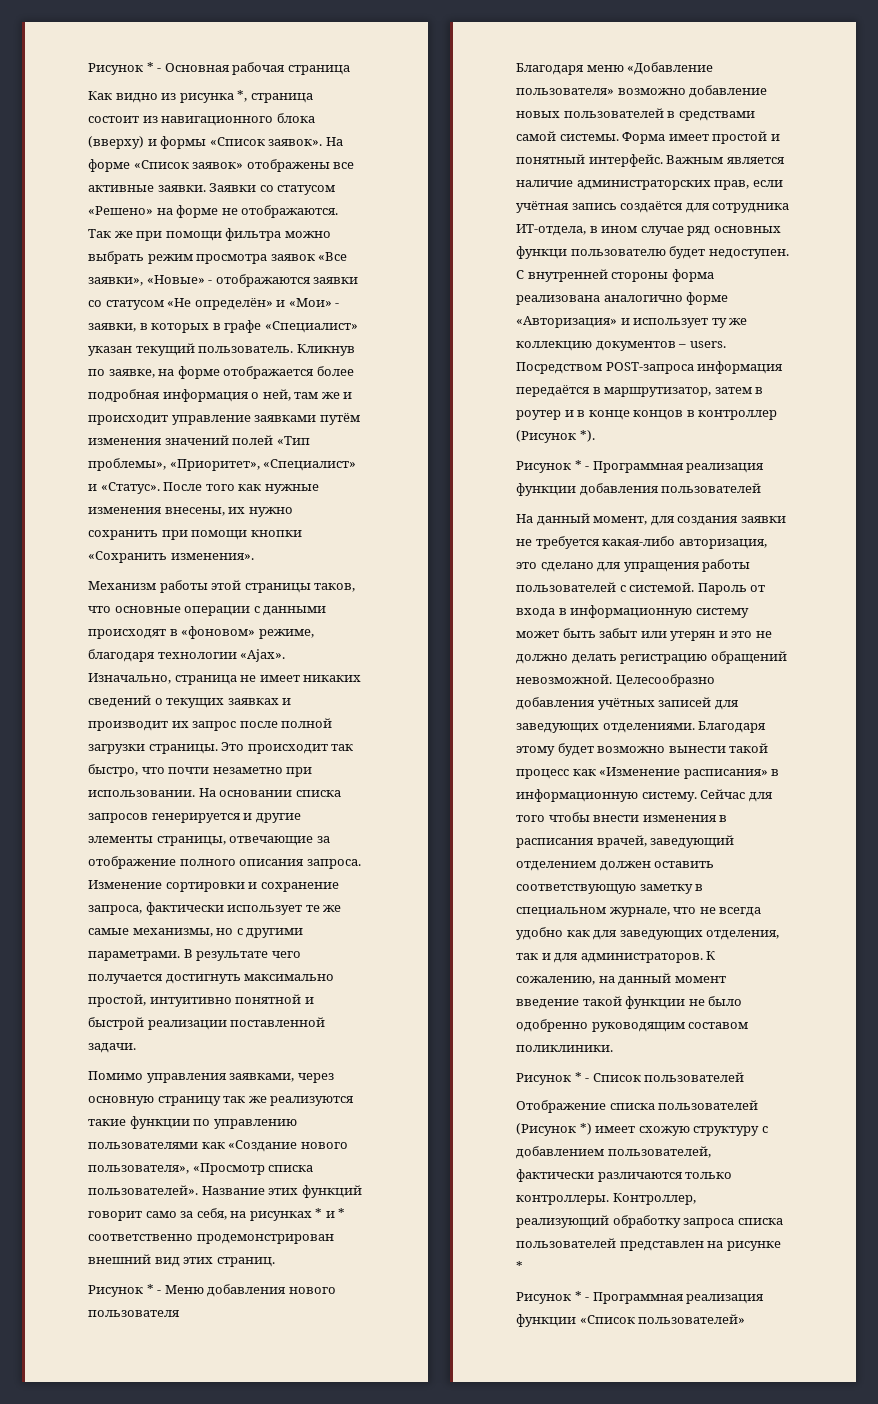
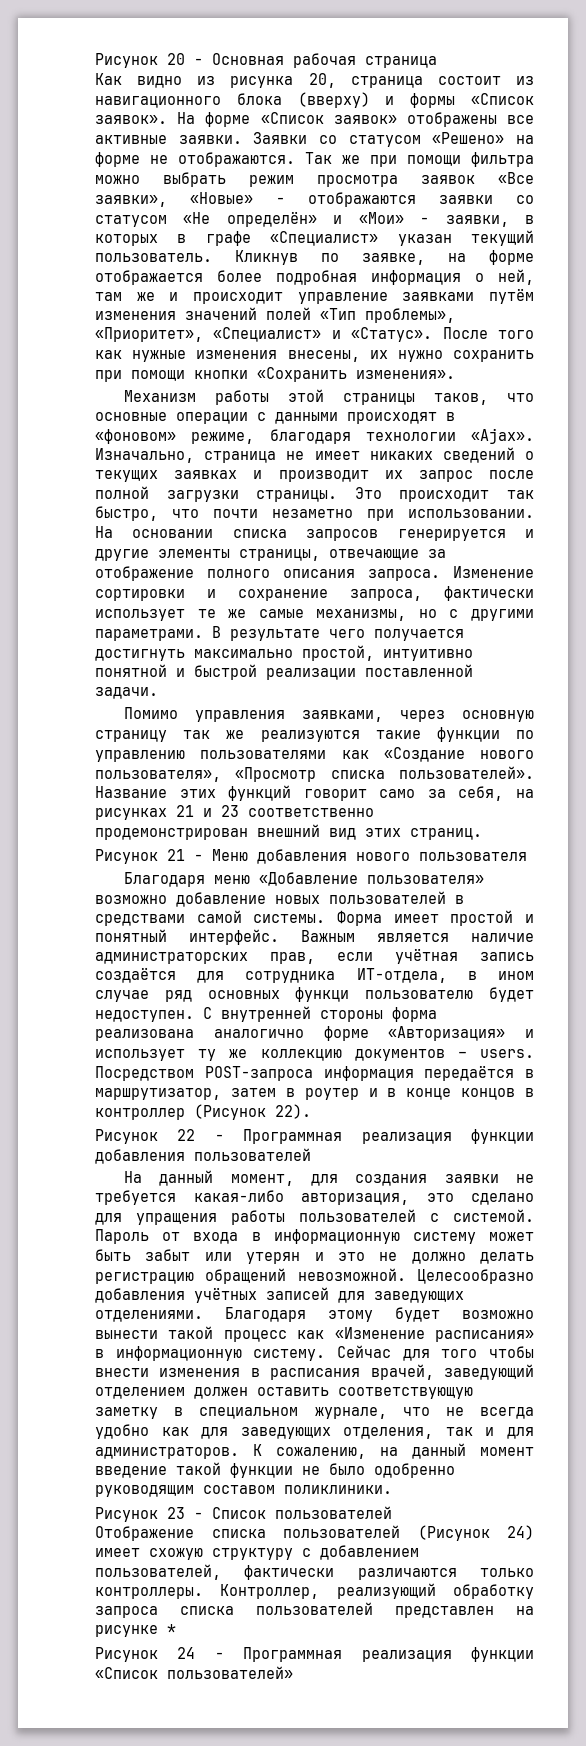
- Рисунок * - Основная рабочая страница
+ Рисунок 20 - Основная рабочая страница
- Как видно из рисунка *, страница состоит из навигационного блока (вверху) и формы «Список заявок».
+ Как видно из рисунка 20, страница состоит из навигационного блока (вверху) и формы «Список заявок».
- Название этих функций говорит само за себя, на рисунках * и * соответственно продемонстрирован внешний вид этих страниц.
+ Название этих функций говорит само за себя, на рисунках 21 и 23 соответственно продемонстрирован внешний вид этих страниц.
- Рисунок * - Меню добавления нового пользователя
+ Рисунок 21 - Меню добавления нового пользователя
- Посредством POST-запроса информация передаётся в маршрутизатор, затем в роутер и в конце концов в контроллер (Рисунок *).
- Рисунок * - Программная реализация функции добавления пользователей
+ Посредством POST-запроса информация передаётся в маршрутизатор, затем в роутер и в конце концов в контроллер (Рисунок 22).
+ Рисунок 22 - Программная реализация функции добавления пользователей
- Рисунок * - Список пользователей
+ Рисунок 23 - Список пользователей
- Отображение списка пользователей (Рисунок *) имеет схожую структуру с добавлением пользователей, фактически различаются только контроллеры.
+ Отображение списка пользователей (Рисунок 24) имеет схожую структуру с добавлением пользователей, фактически различаются только контроллеры.
- Рисунок * - Программная реализация функции «Список пользователей»
+ Рисунок 24 - Программная реализация функции «Список пользователей»

